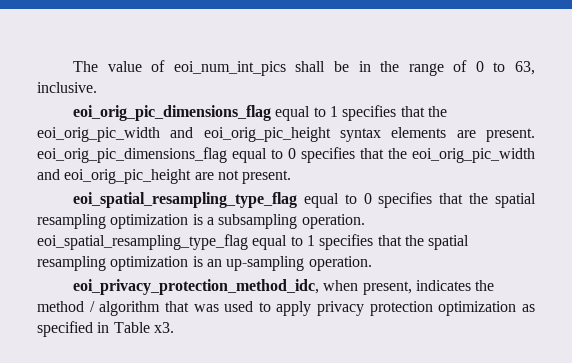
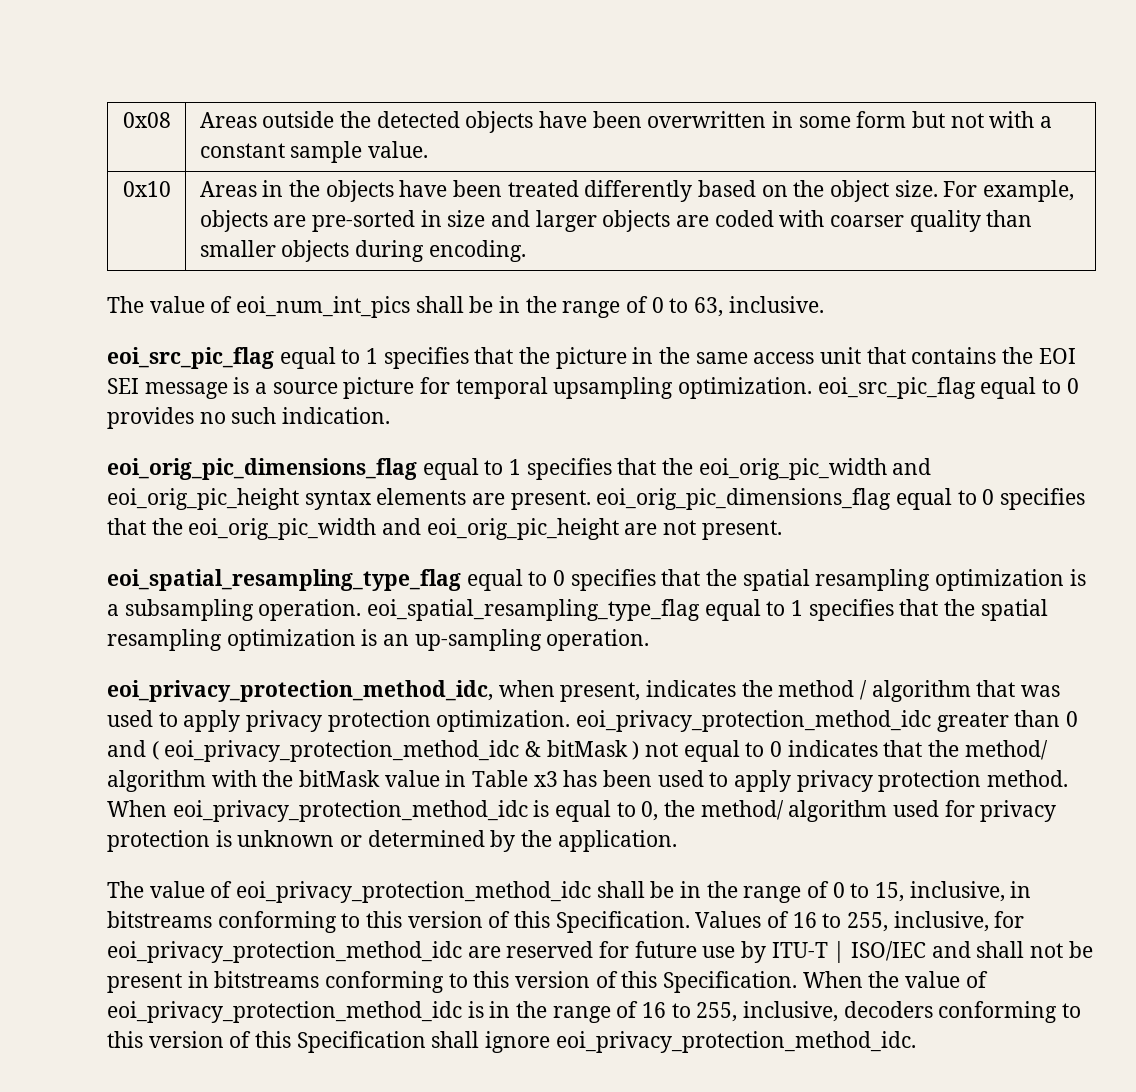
+ 0x08 | Areas outside the detected objects have been overwritten in some form but not with a constant sample value.
+ 0x10 | Areas in the objects have been treated differently based on the object size. For example, objects are pre-sorted in size and larger objects are coded with coarser quality than smaller objects during encoding.
+ eoi_src_pic_flag equal to 1 specifies that the picture in the same access unit that contains the EOI SEI message is a source picture for temporal upsampling optimization. eoi_src_pic_flag equal to 0 provides no such indication.
- eoi_privacy_protection_method_idc, when present, indicates the method / algorithm that was used to apply privacy protection optimization as specified in Table x3.
+ eoi_privacy_protection_method_idc, when present, indicates the method / algorithm that was used to apply privacy protection optimization. eoi_privacy_protection_method_idc greater than 0 and ( eoi_privacy_protection_method_idc & bitMask ) not equal to 0 indicates that the method/ algorithm with the bitMask value in Table x3 has been used to apply privacy protection method. When eoi_privacy_protection_method_idc is equal to 0, the method/ algorithm used for privacy protection is unknown or determined by the application.
+ The value of eoi_privacy_protection_method_idc shall be in the range of 0 to 15, inclusive, in bitstreams conforming to this version of this Specification. Values of 16 to 255, inclusive, for eoi_privacy_protection_method_idc are reserved for future use by ITU-T | ISO/IEC and shall not be present in bitstreams conforming to this version of this Specification. When the value of eoi_privacy_protection_method_idc is in the range of 16 to 255, inclusive, decoders conforming to this version of this Specification shall ignore eoi_privacy_protection_method_idc.

